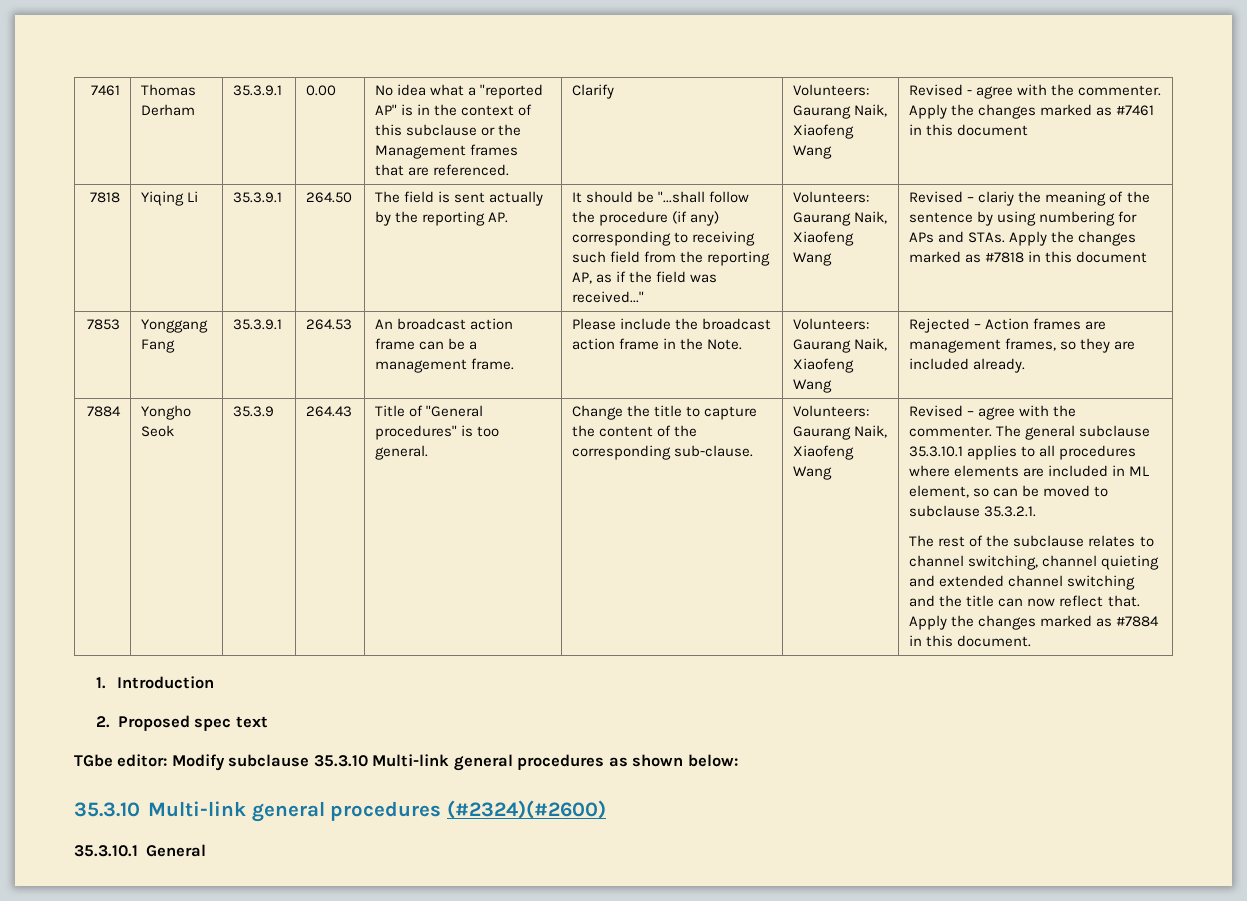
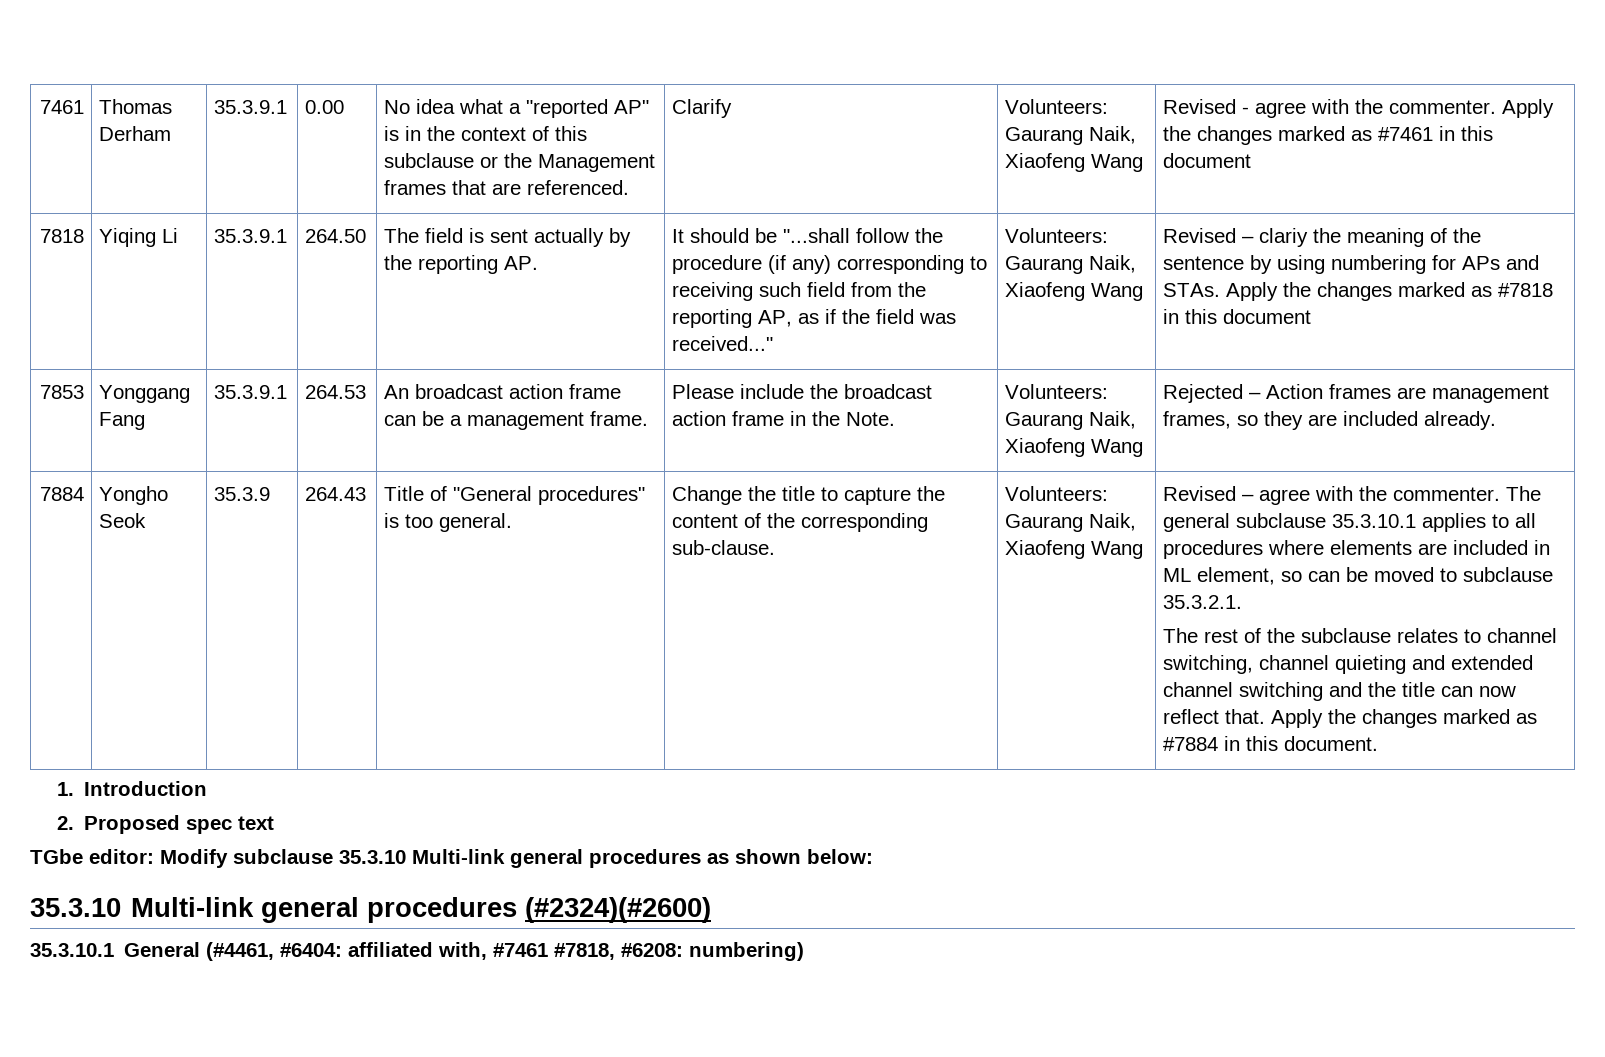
- 35.3.10.1 General
+ 35.3.10.1 General (#4461, #6404: affiliated with, #7461 #7818, #6208: numbering)

